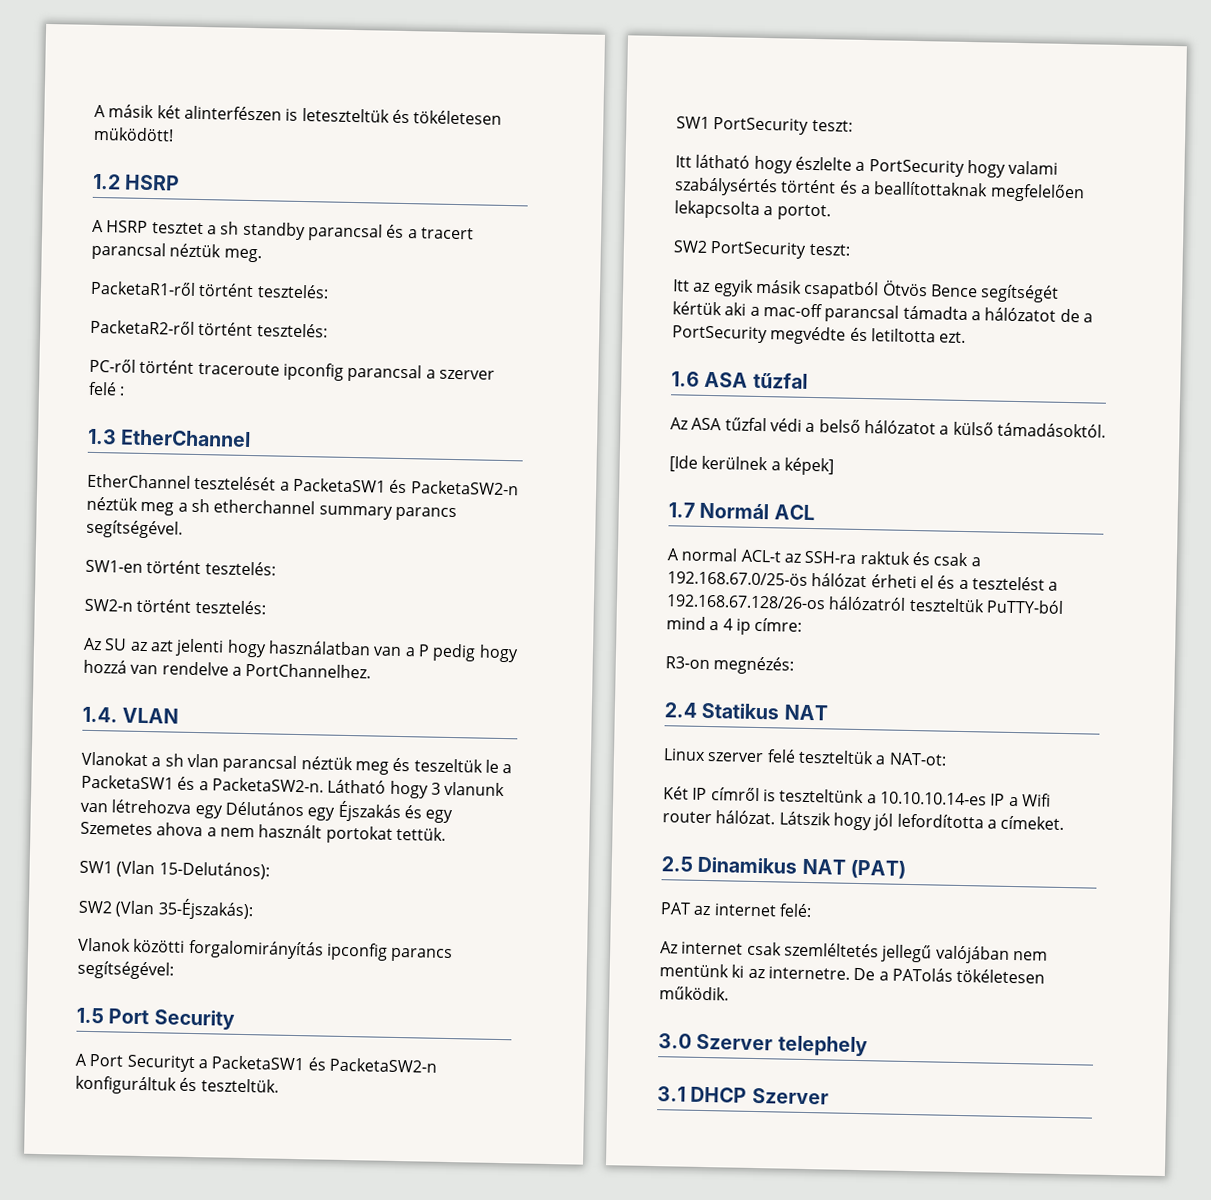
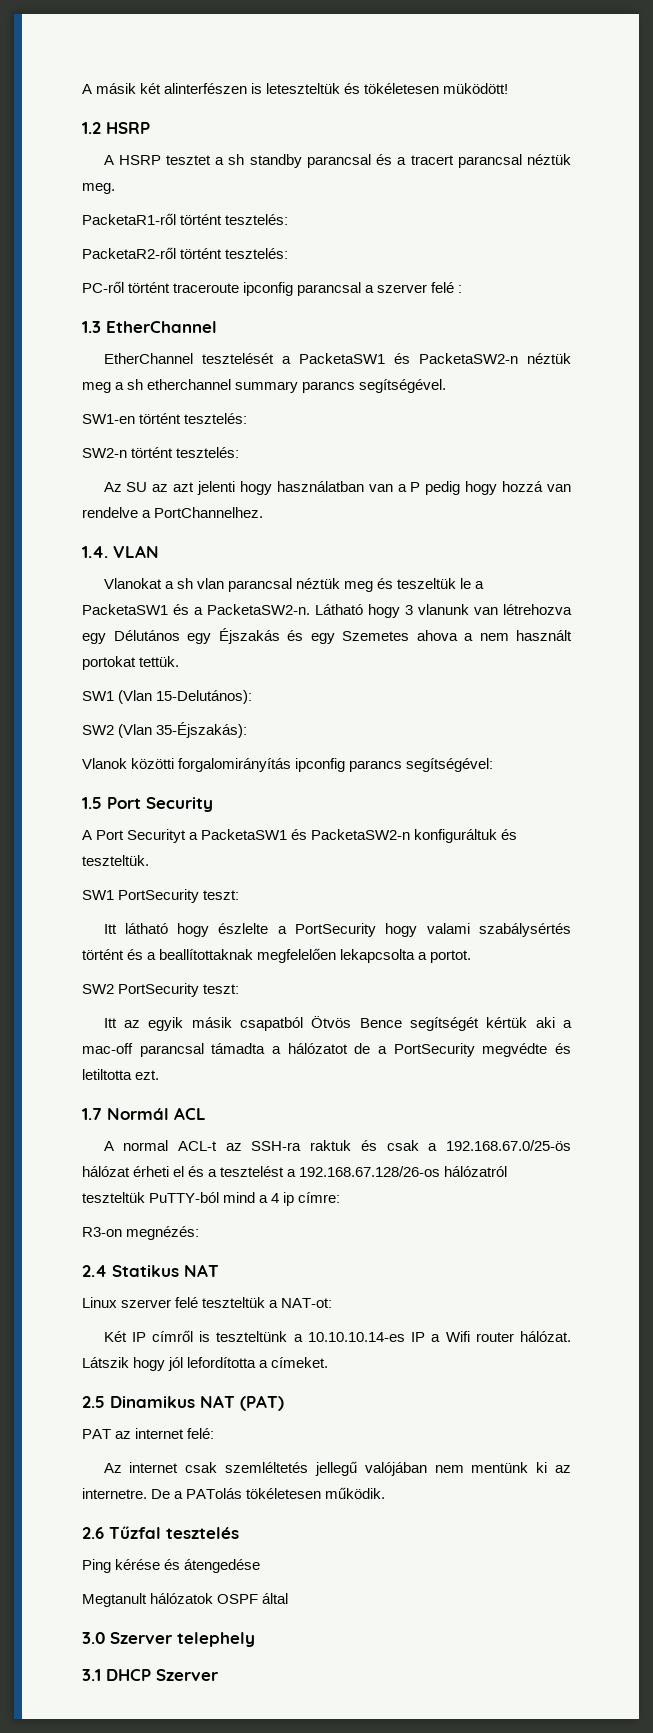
- 1.6 ASA tűzfal
- Az ASA tűzfal védi a belső hálózatot a külső támadásoktól.
- [Ide kerülnek a képek]
+ 2.6 Tűzfal tesztelés
+ Ping kérése és átengedése
+ Megtanult hálózatok OSPF által

